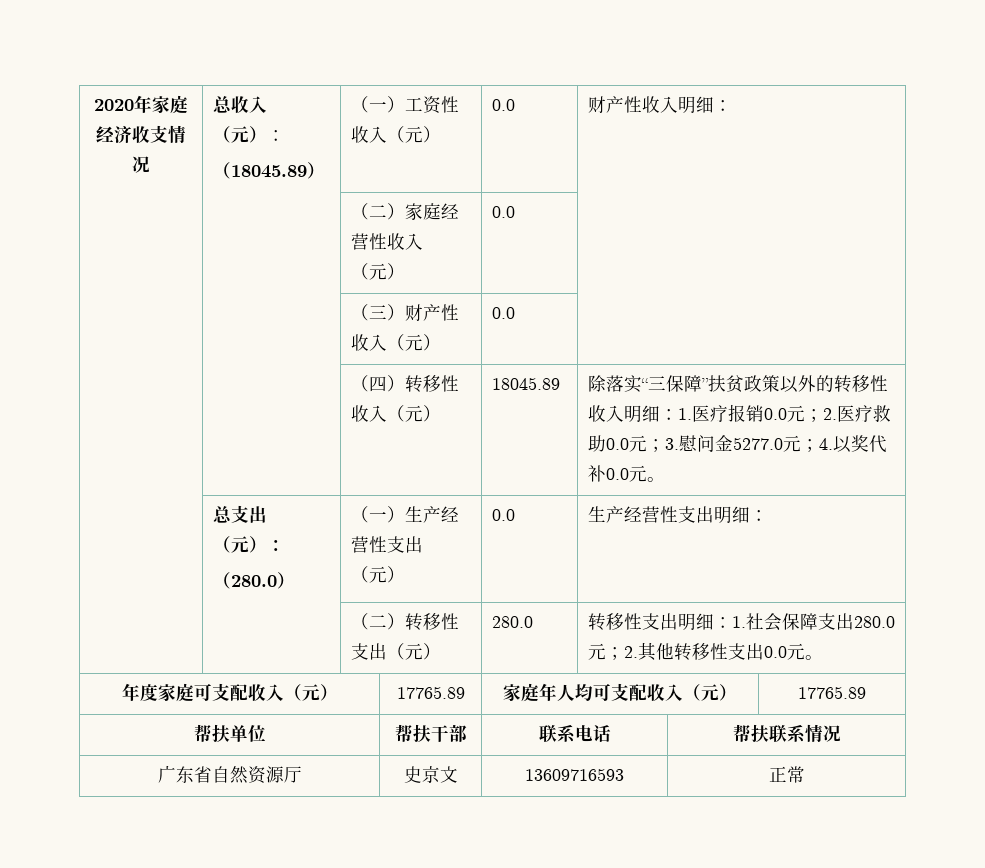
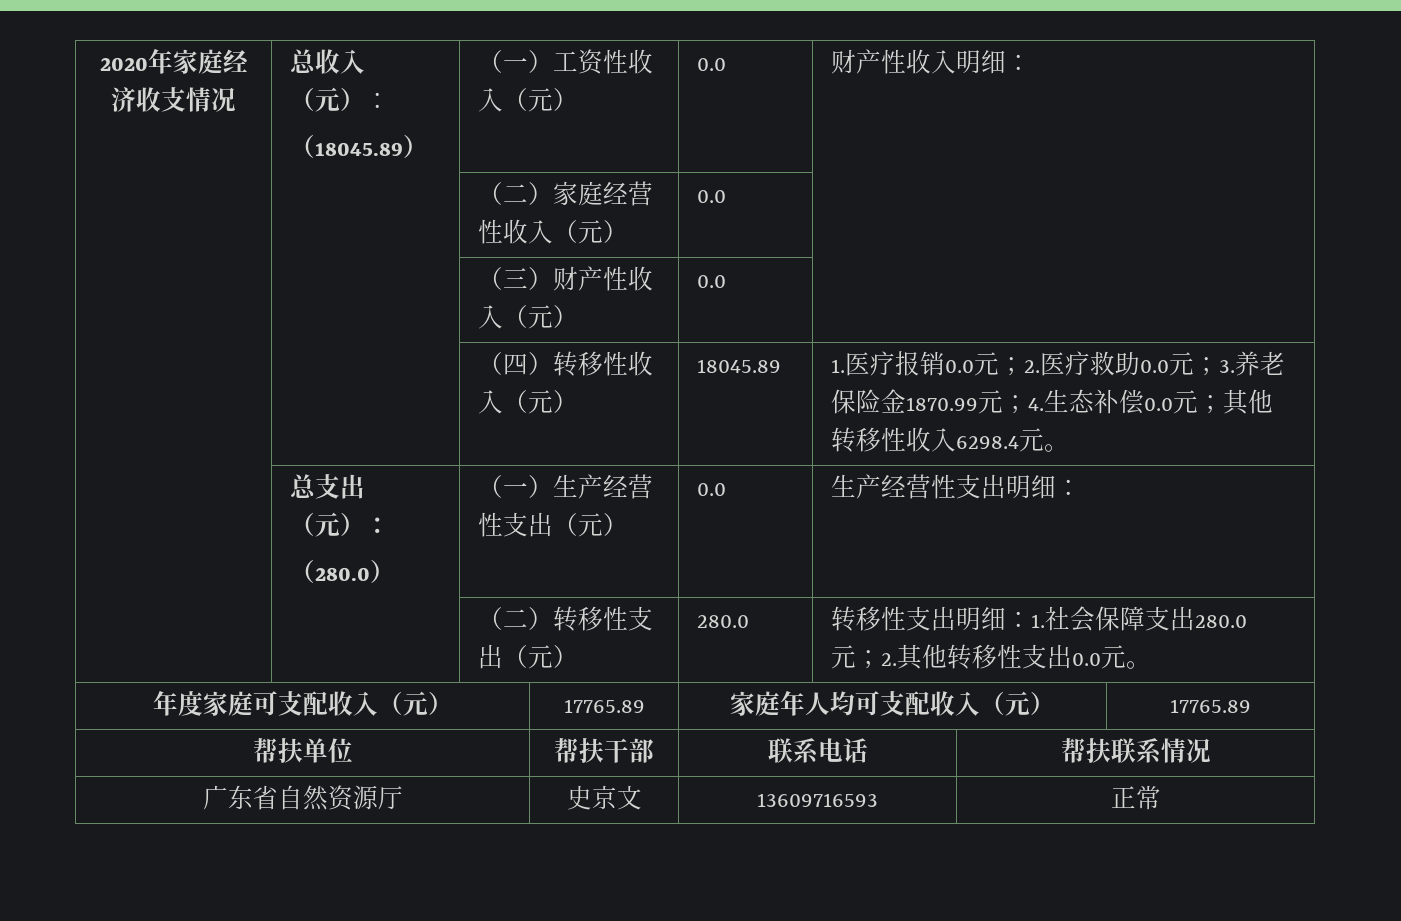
- | | （四）转移性收入（元） | 18045.89 | 除落实“三保障”扶贫政策以外的转移性收入明细：1.医疗报销0.0元；2.医疗救助0.0元；3.慰问金5277.0元；4.以奖代补0.0元。
+ | | （四）转移性收入（元） | 18045.89 | 1.医疗报销0.0元；2.医疗救助0.0元；3.养老保险金1870.99元；4.生态补偿0.0元；其他转移性收入6298.4元。

